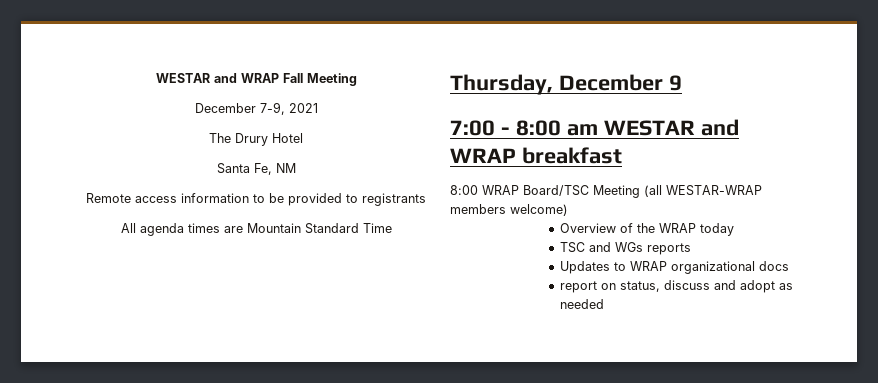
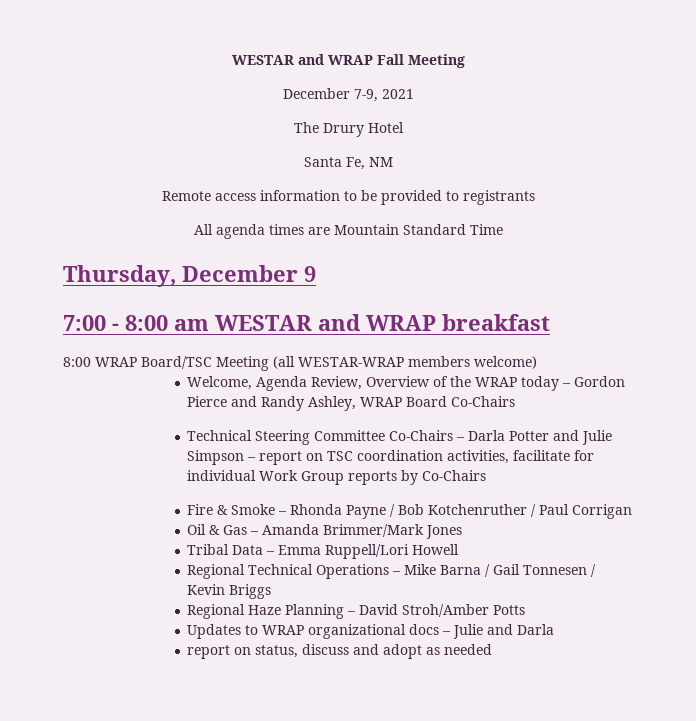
- Overview of the WRAP today
- TSC and WGs reports
+ Welcome, Agenda Review, Overview of the WRAP today – Gordon Pierce and Randy Ashley, WRAP Board Co-Chairs
+ Technical Steering Committee Co-Chairs – Darla Potter and Julie Simpson – report on TSC coordination activities, facilitate for individual Work Group reports by Co-Chairs
+ Fire & Smoke – Rhonda Payne / Bob Kotchenruther / Paul Corrigan
+ Oil & Gas – Amanda Brimmer/Mark Jones
+ Tribal Data – Emma Ruppell/Lori Howell
+ Regional Technical Operations – Mike Barna / Gail Tonnesen / Kevin Briggs
+ Regional Haze Planning – David Stroh/Amber Potts
- Updates to WRAP organizational docs
+ Updates to WRAP organizational docs – Julie and Darla

